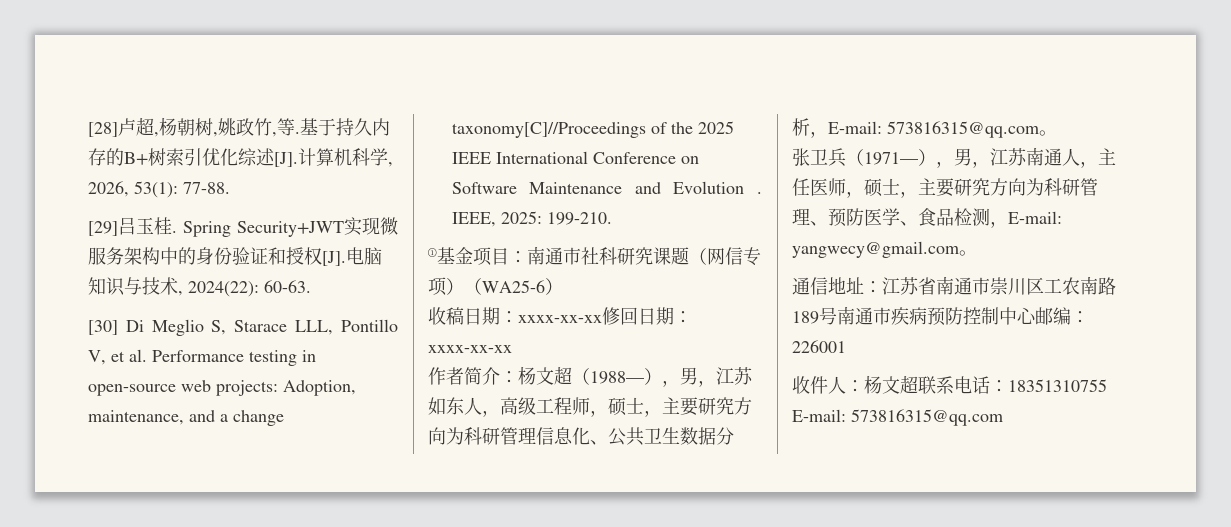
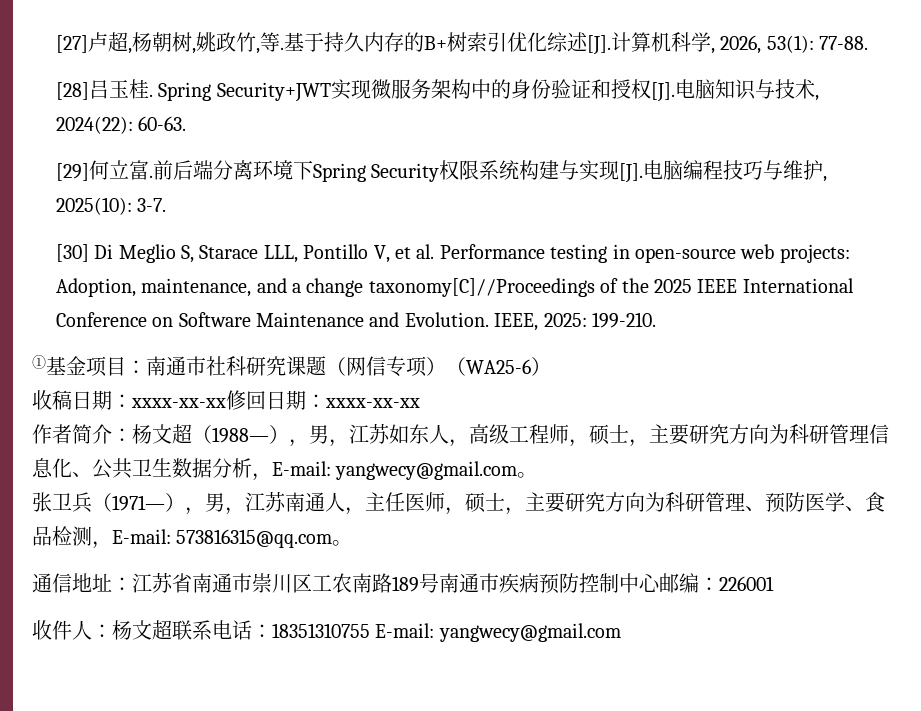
- [28]卢超,杨朝树,姚政竹,等.
+ [27]卢超,杨朝树,姚政竹,等.
- [29]吕玉桂.
+ [28]吕玉桂.
+ [29]何立富.前后端分离环境下Spring Security权限系统构建与实现[J].电脑编程技巧与维护, 2025(10): 3-7.
- [30] Di Meglio S, Starace LLL, Pontillo V, et al. Performance testing in open-source web projects: Adoption, maintenance, and a change taxonomy[C]//Proceedings of the 2025 IEEE International Conference on Software Maintenance and Evolution .
+ [30] Di Meglio S, Starace LLL, Pontillo V, et al. Performance testing in open-source web projects: Adoption, maintenance, and a change taxonomy[C]//Proceedings of the 2025 IEEE International Conference on Software Maintenance and Evolution.
- 作者简介：杨文超（1988—），男，江苏如东人，高级工程师，硕士，主要研究方向为科研管理信息化、公共卫生数据分析，E-mail: 573816315@qq.com。
+ 作者简介：杨文超（1988—），男，江苏如东人，高级工程师，硕士，主要研究方向为科研管理信息化、公共卫生数据分析，E-mail: yangwecy@gmail.com。
- 张卫兵（1971—），男，江苏南通人，主任医师，硕士，主要研究方向为科研管理、预防医学、食品检测，E-mail: yangwecy@gmail.com。
+ 张卫兵（1971—），男，江苏南通人，主任医师，硕士，主要研究方向为科研管理、预防医学、食品检测，E-mail: 573816315@qq.com。
- 收件人：杨文超联系电话：18351310755 E-mail: 573816315@qq.com
+ 收件人：杨文超联系电话：18351310755 E-mail: yangwecy@gmail.com

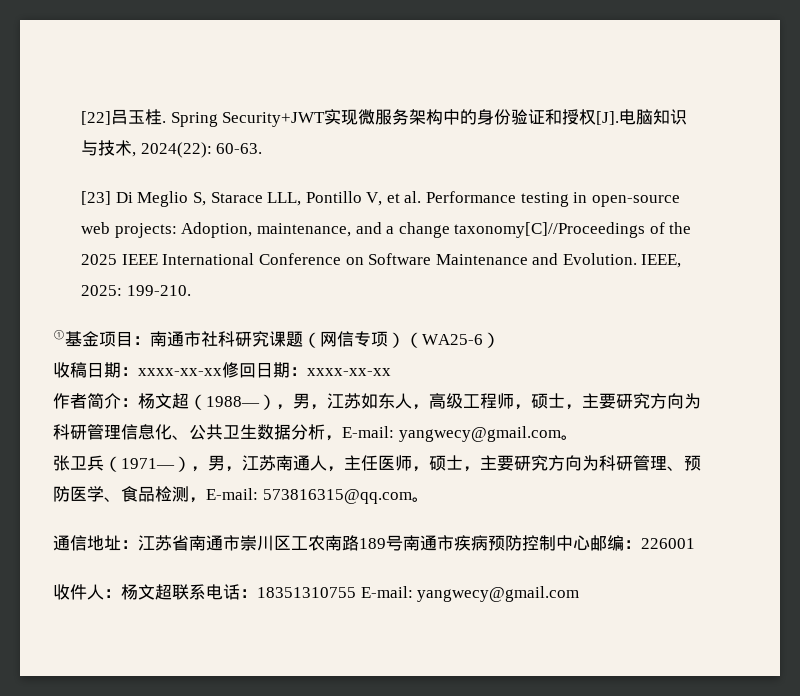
- [27]卢超,杨朝树,姚政竹,等.基于持久内存的B+树索引优化综述[J].计算机科学, 2026, 53(1): 77-88.
- [28]吕玉桂.
+ [22]吕玉桂.
- [29]何立富.前后端分离环境下Spring Security权限系统构建与实现[J].电脑编程技巧与维护, 2025(10): 3-7.
- [30] Di Meglio S, Starace LLL, Pontillo V, et al. Performance testing in open-source web projects: Adoption, maintenance, and a change taxonomy[C]//Proceedings of the 2025 IEEE International Conference on Software Maintenance and Evolution.
+ [23] Di Meglio S, Starace LLL, Pontillo V, et al. Performance testing in open-source web projects: Adoption, maintenance, and a change taxonomy[C]//Proceedings of the 2025 IEEE International Conference on Software Maintenance and Evolution.

